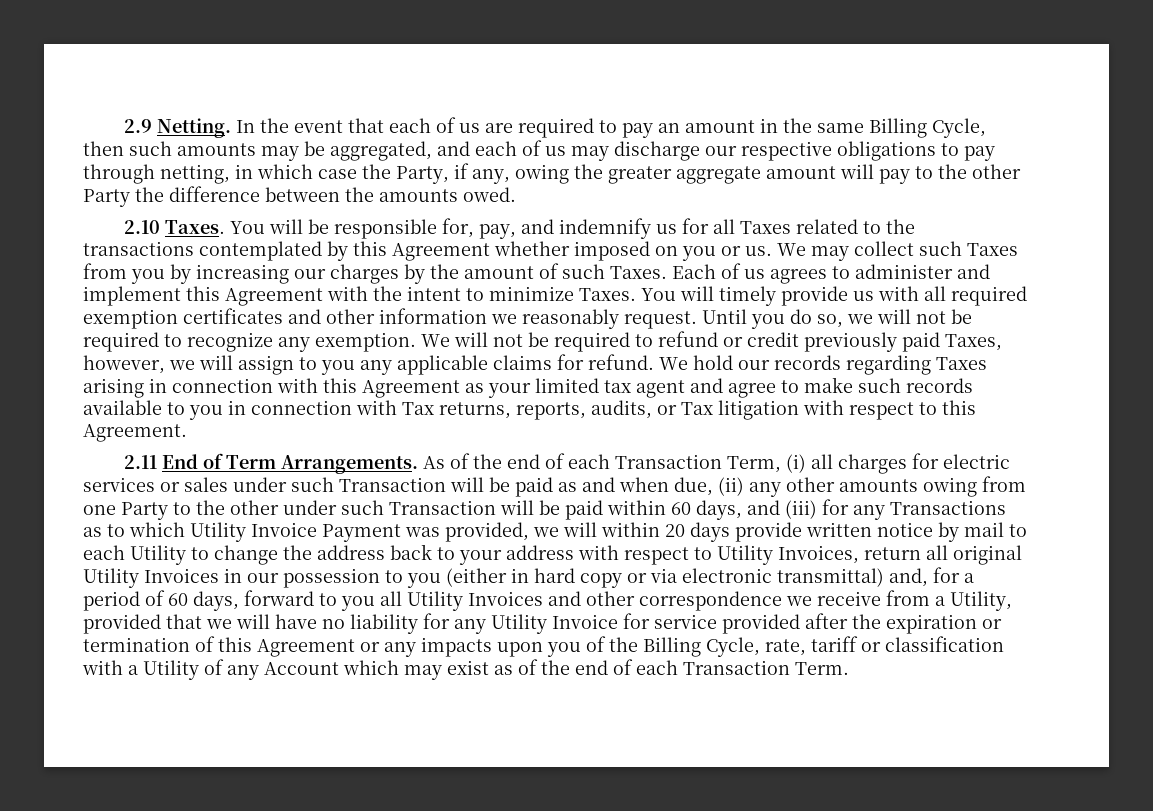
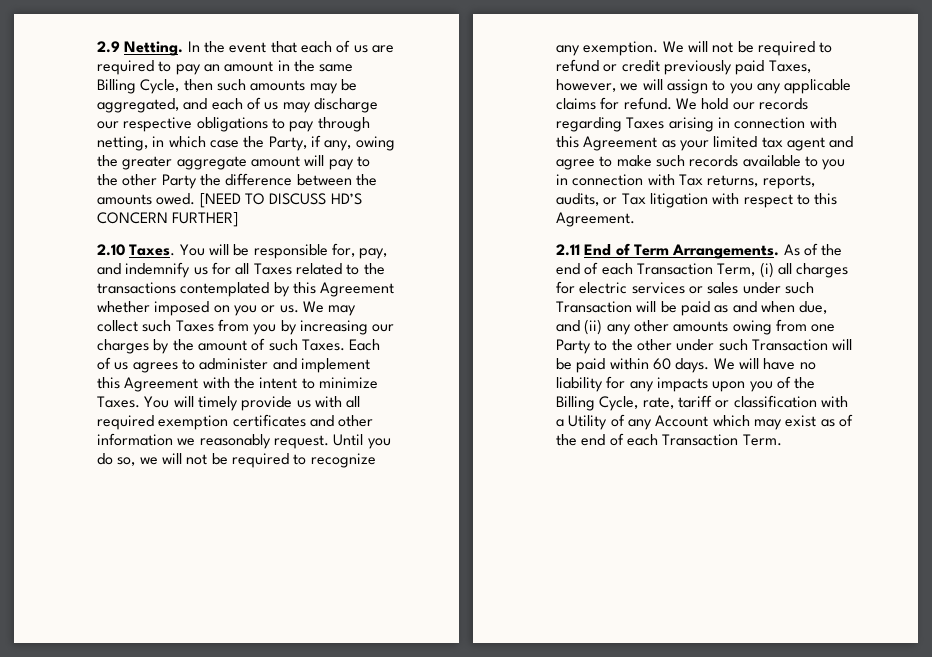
+ [NEED TO DISCUSS HD’S CONCERN FURTHER]
- As of the end of each Transaction Term, (i) all charges for electric services or sales under such Transaction will be paid as and when due, (ii) any other amounts owing from one Party to the other under such Transaction will be paid within 60 days, and (iii) for any Transactions as to which Utility Invoice Payment was provided, we will within 20 days provide written notice by mail to each Utility to change the address back to your address with respect to Utility Invoices, return all original Utility Invoices in our possession to you (either in hard copy or via electronic transmittal) and, for a period of 60 days, forward to you all Utility Invoices and other correspondence we receive from a Utility, provided that we will have no liability for any Utility Invoice for service provided after the expiration or termination of this Agreement or any impacts upon you of the Billing Cycle, rate, tariff or classification with a Utility of any Account which may exist as of the end of each Transaction Term.
+ As of the end of each Transaction Term, (i) all charges for electric services or sales under such Transaction will be paid as and when due, and (ii) any other amounts owing from one Party to the other under such Transaction will be paid within 60 days. We will have no liability for any impacts upon you of the Billing Cycle, rate, tariff or classification with a Utility of any Account which may exist as of the end of each Transaction Term.

